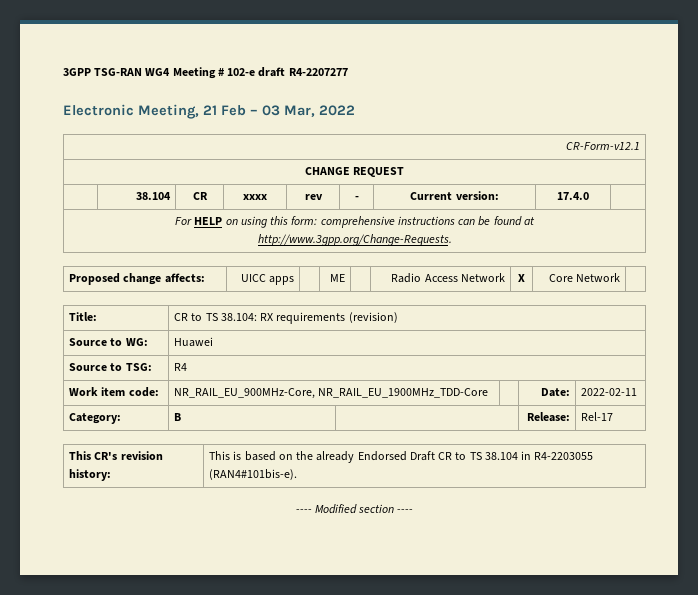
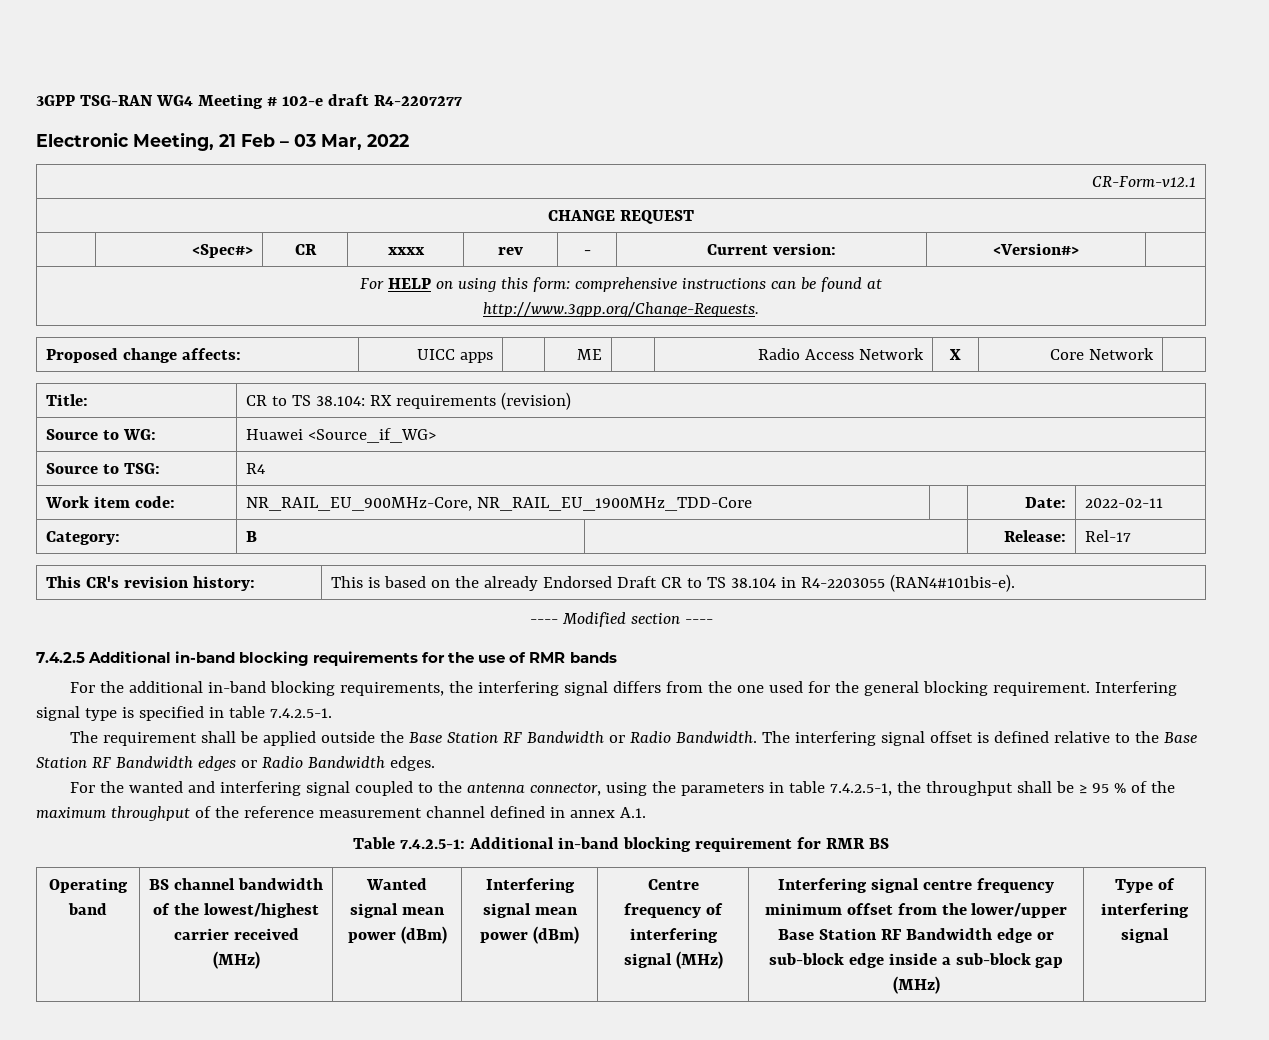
- | 38.104 | CR | xxxx | rev | - | Current version: | 17.4.0 |
+ | <Spec#> | CR | xxxx | rev | - | Current version: | <Version#> |
- Source to WG: | Huawei
+ Source to WG: | Huawei <Source_if_WG>
+ 7.4.2.5 Additional in-band blocking requirements for the use of RMR bands
+ For the additional in-band blocking requirements, the interfering signal differs from the one used for the general blocking requirement. Interfering signal type is specified in table 7.4.2.5-1.
+ The requirement shall be applied outside the Base Station RF Bandwidth or Radio Bandwidth. The interfering signal offset is defined relative to the Base Station RF Bandwidth edges or Radio Bandwidth edges.
+ For the wanted and interfering signal coupled to the antenna connector, using the parameters in table 7.4.2.5-1, the throughput shall be ≥ 95 % of the maximum throughput of the reference measurement channel defined in annex A.1.
+ Table 7.4.2.5-1: Additional in-band blocking requirement for RMR BS
+ Operating band | BS channel bandwidth of the lowest/highest carrier received (MHz) | Wanted signal mean power (dBm) | Interfering signal mean power (dBm) | Centre frequency of interfering signal (MHz) | Interfering signal centre frequency minimum offset from the lower/upper Base Station RF Bandwidth edge or sub-block edge inside a sub-block gap (MHz) | Type of interfering signal

